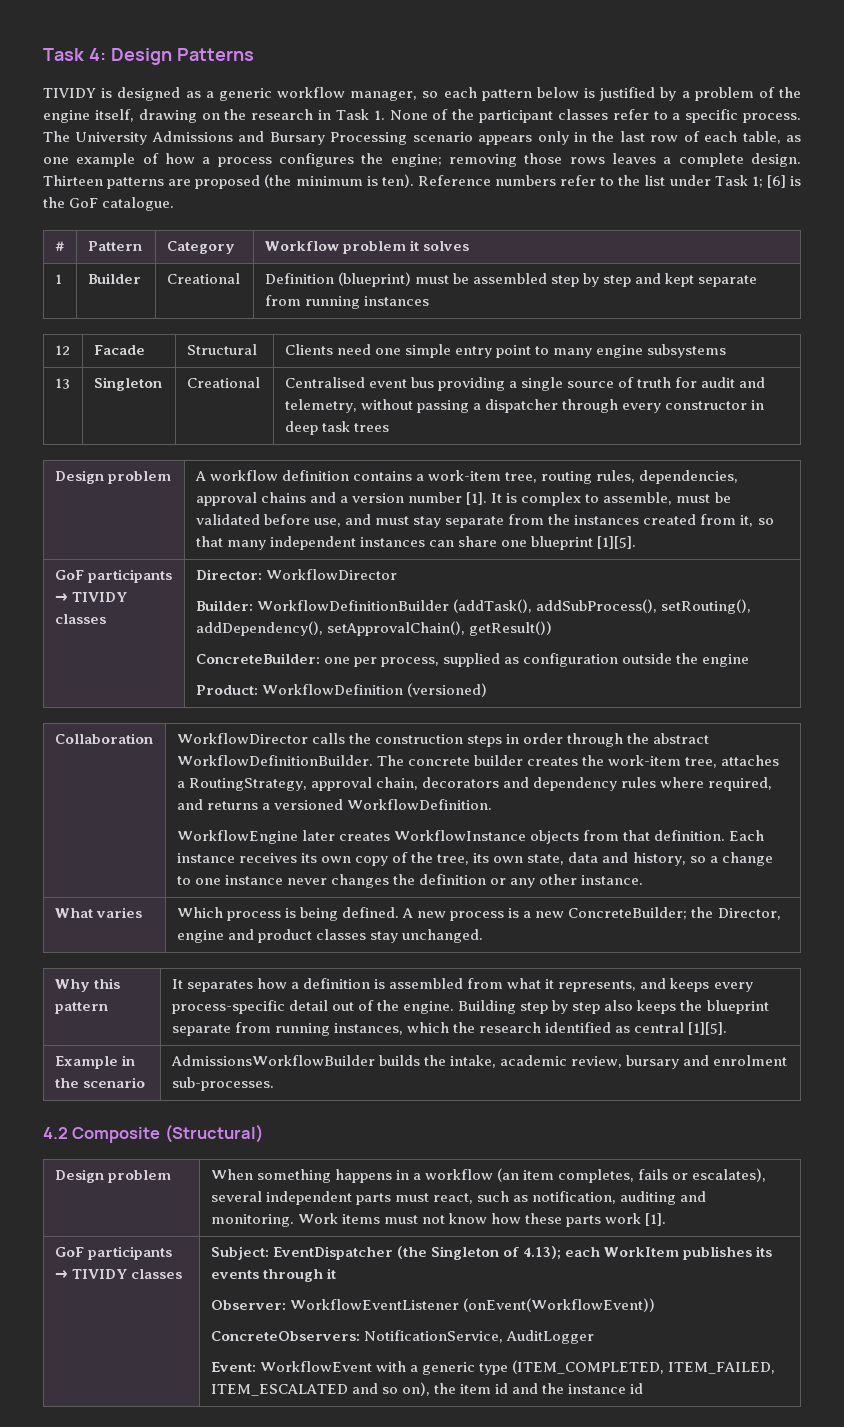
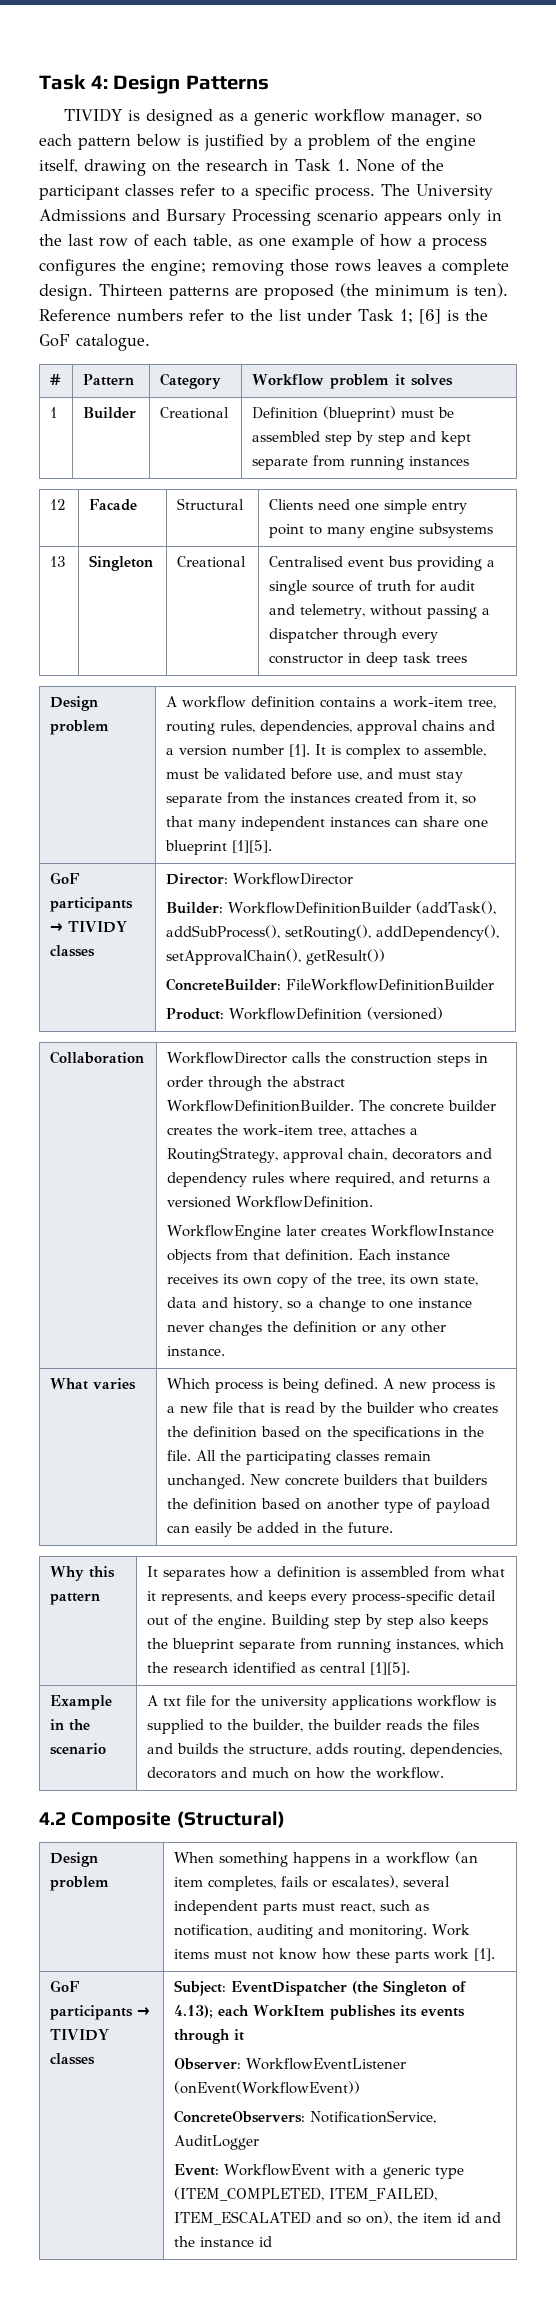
  GoF participants → TIVIDY classes | Director: WorkflowDirector
  Builder: WorkflowDefinitionBuilder (addTask(), addSubProcess(), setRouting(), addDependency(), setApprovalChain(), getResult())
- ConcreteBuilder: one per process, supplied as configuration outside the engine
+ ConcreteBuilder: FileWorkflowDefinitionBuilder
- A new process is a new ConcreteBuilder; the Director, engine and product classes stay unchanged.
+ A new process is a new file that is read by the builder who creates the definition based on the specifications in the file. All the participating classes remain unchanged. New concrete builders that builders the definition based on another type of payload can easily be added in the future.
- Example in the scenario | AdmissionsWorkflowBuilder builds the intake, academic review, bursary and enrolment sub-processes.
+ Example in the scenario | A txt file for the university applications workflow is supplied to the builder, the builder reads the files and builds the structure, adds routing, dependencies, decorators and much on how the workflow.

